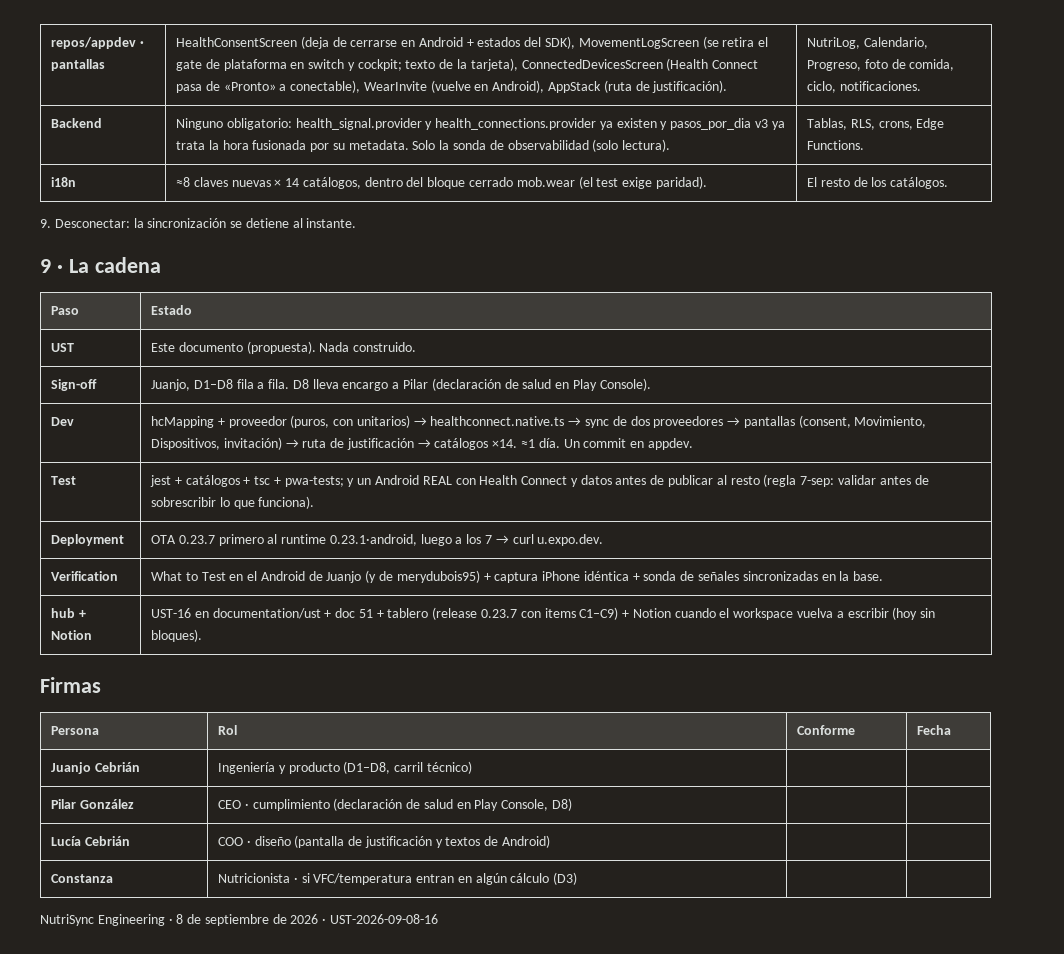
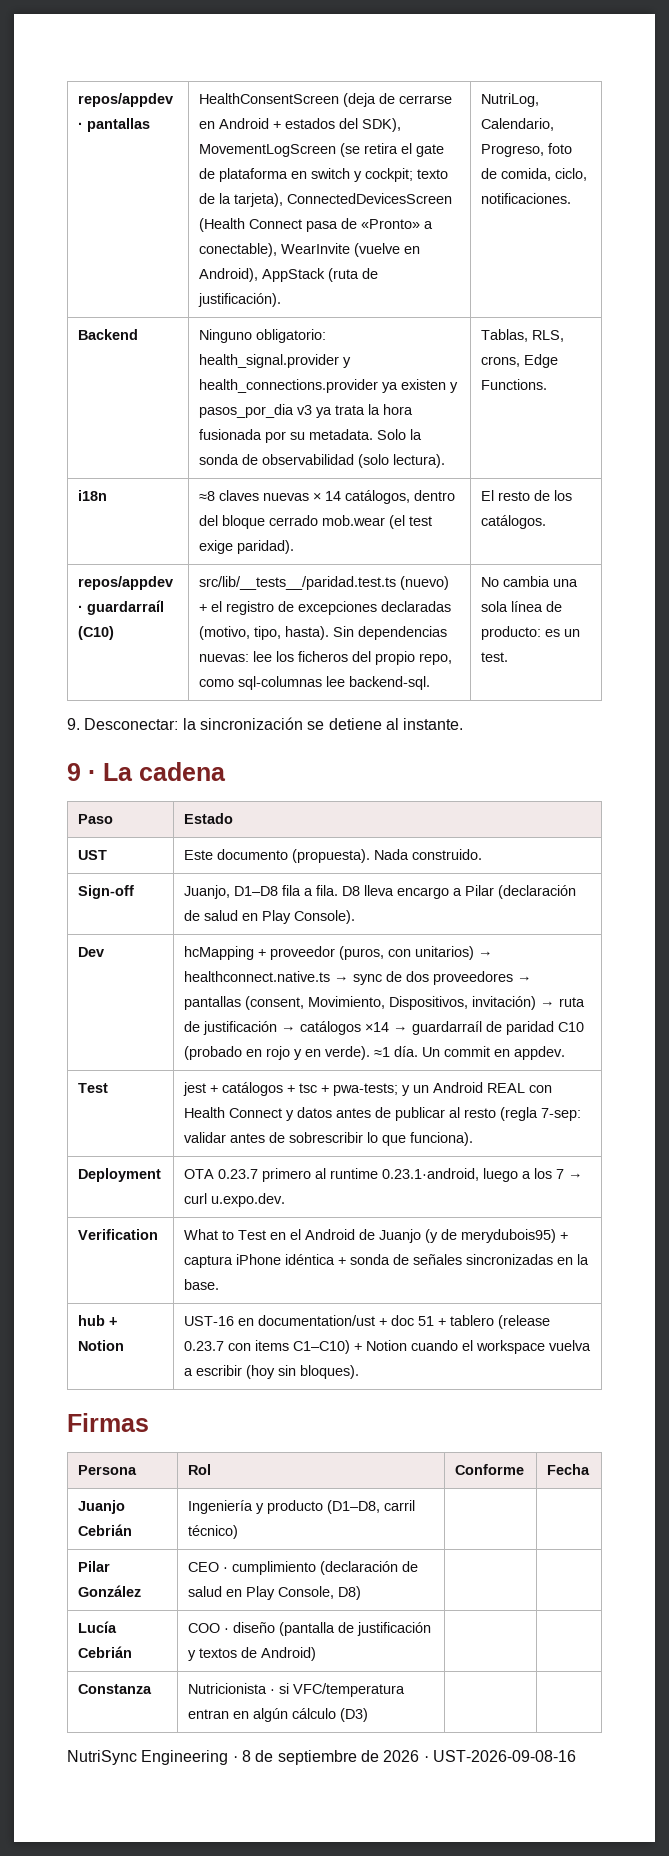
+ repos/appdev · guardarraíl (C10) | src/lib/__tests__/paridad.test.ts (nuevo) + el registro de excepciones declaradas (motivo, tipo, hasta). Sin dependencias nuevas: lee los ficheros del propio repo, como sql-columnas lee backend-sql. | No cambia una sola línea de producto: es un test.
- hcMapping + proveedor (puros, con unitarios) → healthconnect.native.ts → sync de dos proveedores → pantallas (consent, Movimiento, Dispositivos, invitación) → ruta de justificación → catálogos ×14.
+ hcMapping + proveedor (puros, con unitarios) → healthconnect.native.ts → sync de dos proveedores → pantallas (consent, Movimiento, Dispositivos, invitación) → ruta de justificación → catálogos ×14 → guardarraíl de paridad C10 (probado en rojo y en verde).
- hub + Notion | UST-16 en documentation/ust + doc 51 + tablero (release 0.23.7 con items C1–C9) + Notion cuando el workspace vuelva a escribir (hoy sin bloques).
+ hub + Notion | UST-16 en documentation/ust + doc 51 + tablero (release 0.23.7 con items C1–C10) + Notion cuando el workspace vuelva a escribir (hoy sin bloques).

